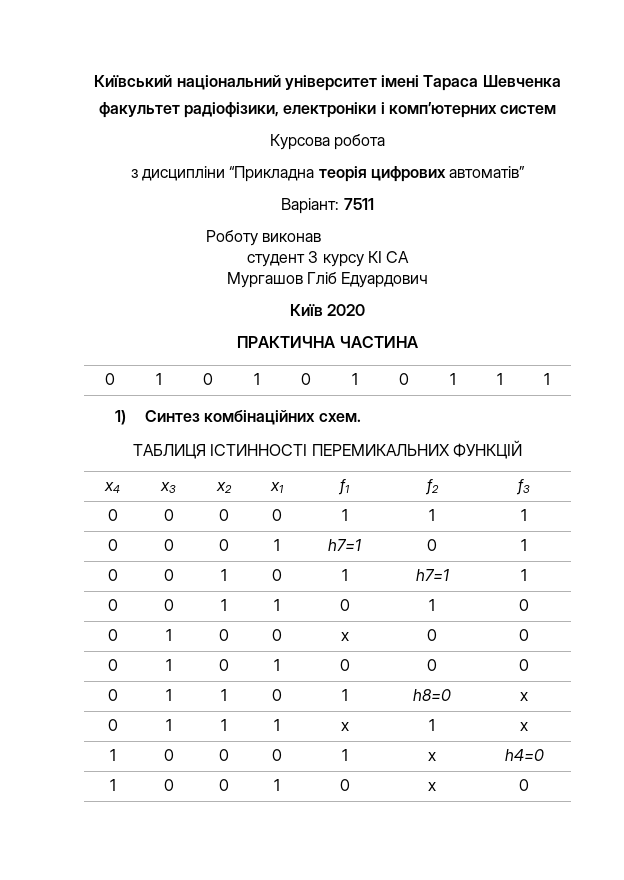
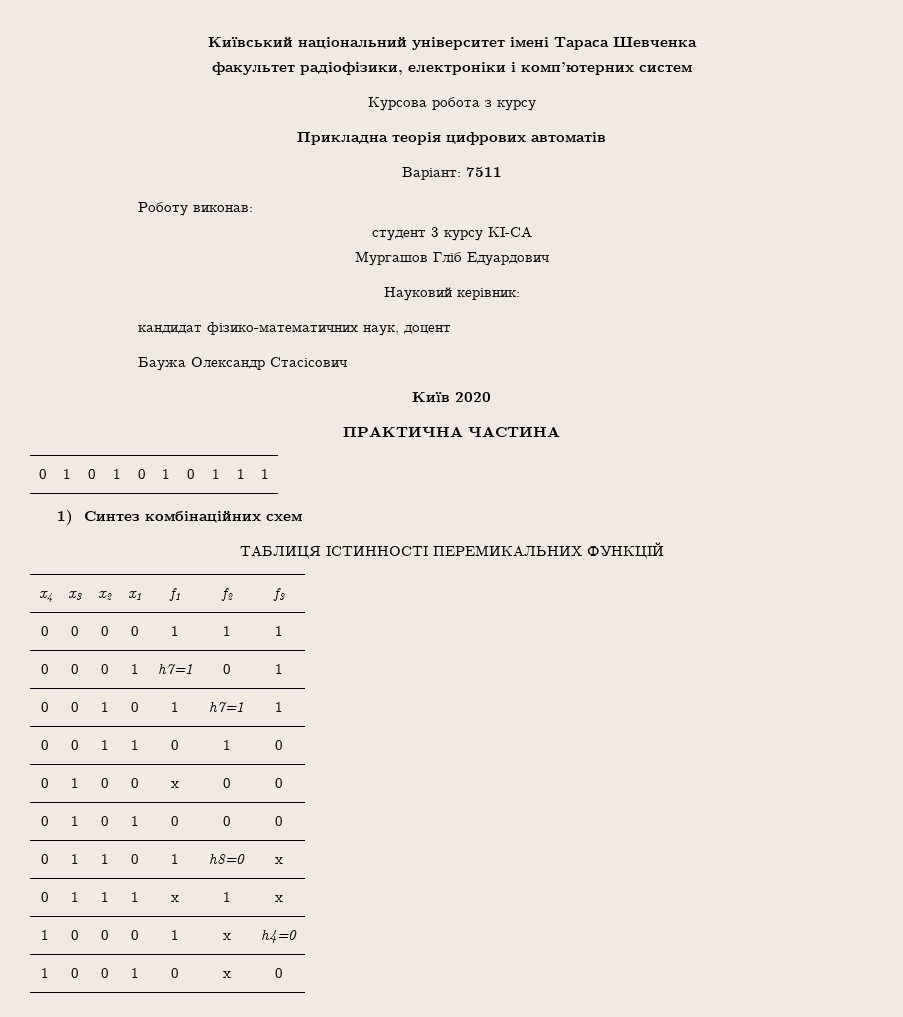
- Курсова робота
- з дисципліни “Прикладна теорія цифрових автоматів”
+ Курсова робота з курсу
+ Прикладна теорія цифрових автоматів
- Роботу виконав
+ Роботу виконав:
- студент 3 курсу КІ СА
+ студент 3 курсу КІ-СА
+ Науковий керівник:
+ кандидат фізико-математичних наук, доцент
+ Баужа Олександр Стасісович
- 1) Синтез комбінаційних схем.
+ 1) Синтез комбінаційних схем

